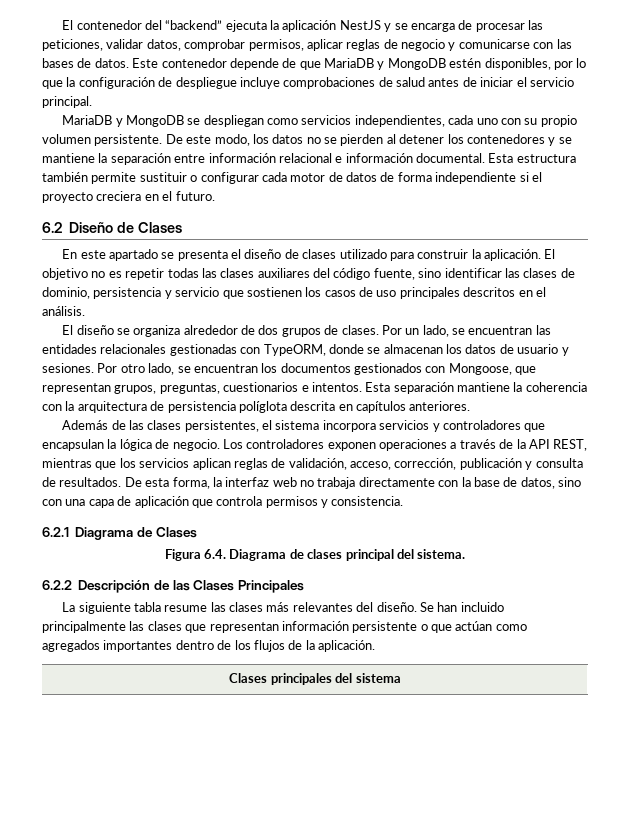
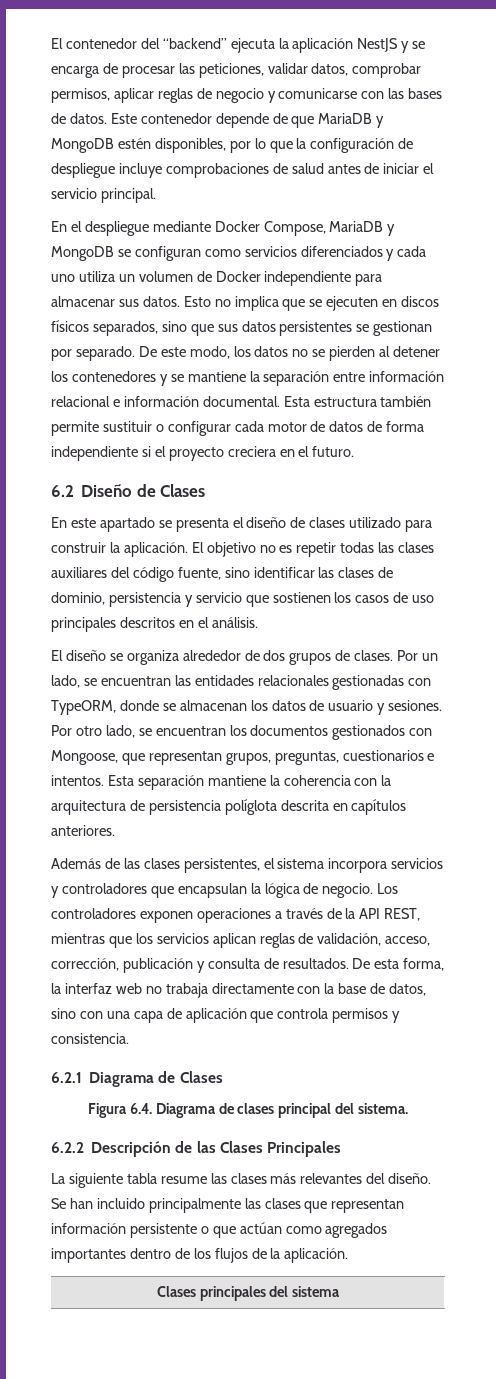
- MariaDB y MongoDB se despliegan como servicios independientes, cada uno con su propio volumen persistente.
+ En el despliegue mediante Docker Compose, MariaDB y MongoDB se configuran como servicios diferenciados y cada uno utiliza un volumen de Docker independiente para almacenar sus datos. Esto no implica que se ejecuten en discos físicos separados, sino que sus datos persistentes se gestionan por separado.

